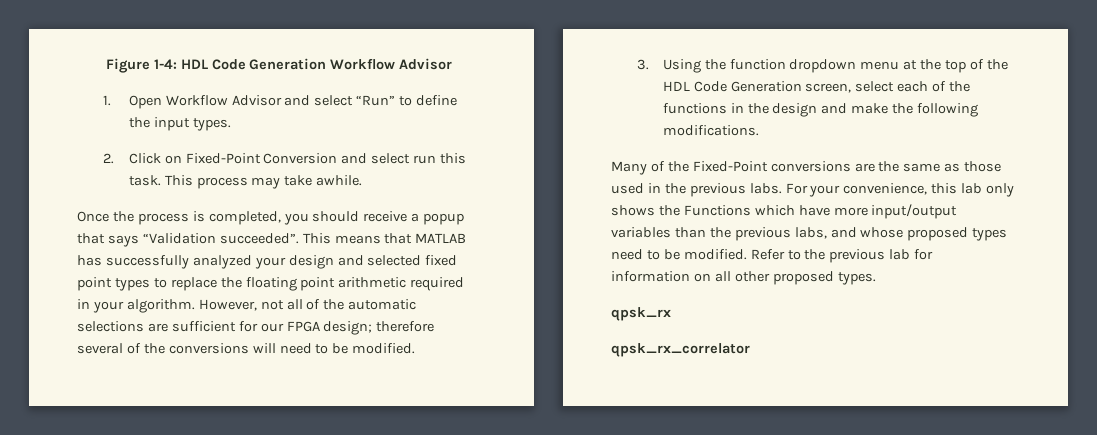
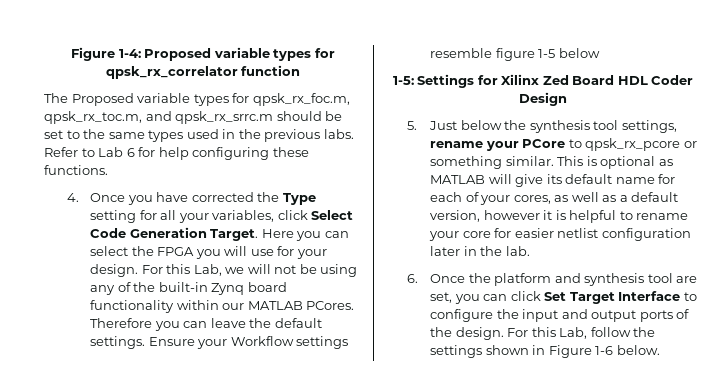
- Figure 1-4: HDL Code Generation Workflow Advisor
- 1. Open Workflow Advisor and select “Run” to define the input types.
- 2. Click on Fixed-Point Conversion and select run this task. This process may take awhile.
- Once the process is completed, you should receive a popup that says “Validation succeeded”. This means that MATLAB has successfully analyzed your design and selected fixed point types to replace the floating point arithmetic required in your algorithm. However, not all of the automatic selections are sufficient for our FPGA design; therefore several of the conversions will need to be modified.
- 3. Using the function dropdown menu at the top of the HDL Code Generation screen, select each of the functions in the design and make the following modifications.
- Many of the Fixed-Point conversions are the same as those used in the previous labs.
+ Figure 1-4: Proposed variable types for qpsk_rx_correlator function
+ The Proposed variable types for qpsk_rx_foc.m, qpsk_rx_toc.m, and qpsk_rx_srrc.m should be set to the same types used in the previous labs.
- For your convenience, this lab only shows the Functions which have more input/output variables than the previous labs, and whose proposed types need to be modified. Refer to the previous lab for information on all other proposed types.
- qpsk_rx
- qpsk_rx_correlator
+ Refer to Lab 6 for help configuring these functions.
+ 4. Once you have corrected the Type setting for all your variables, click Select Code Generation Target. Here you can select the FPGA you will use for your design. For this Lab, we will not be using any of the built-in Zynq board functionality within our MATLAB PCores. Therefore you can leave the default settings. Ensure your Workflow settings resemble figure 1-5 below
+ 1-5: Settings for Xilinx Zed Board HDL Coder Design
+ 5. Just below the synthesis tool settings, rename your PCore to qpsk_rx_pcore or something similar. This is optional as MATLAB will give its default name for each of your cores, as well as a default version, however it is helpful to rename your core for easier netlist configuration later in the lab.
+ 6. Once the platform and synthesis tool are set, you can click Set Target Interface to configure the input and output ports of the design. For this Lab, follow the settings shown in Figure 1-6 below.

